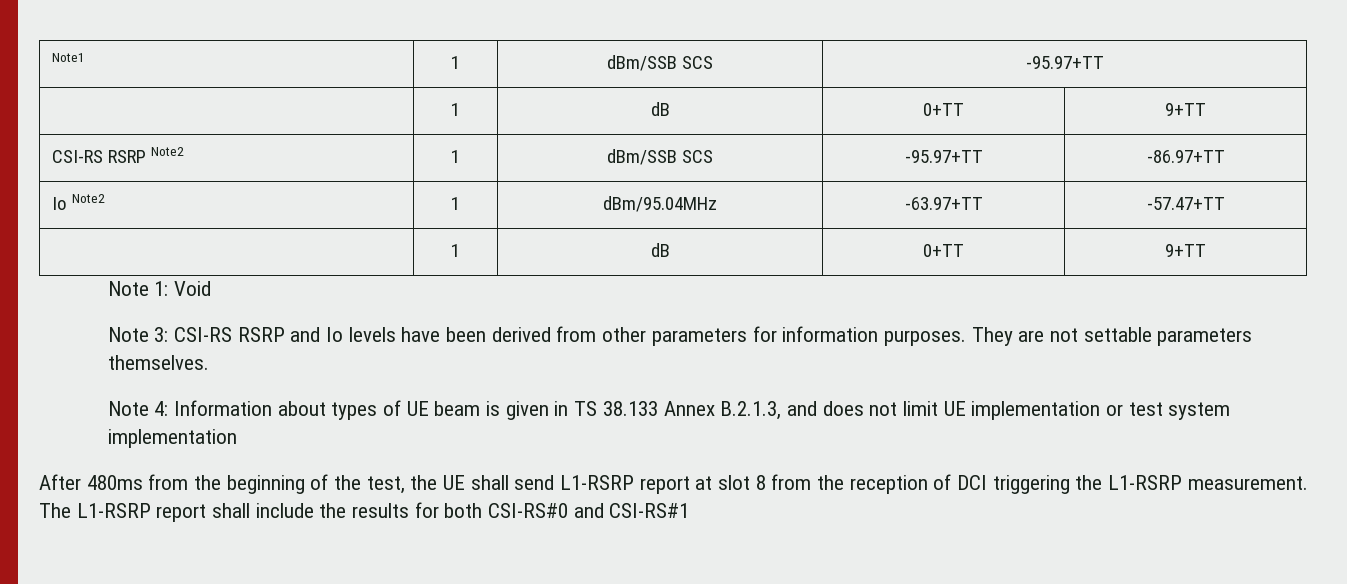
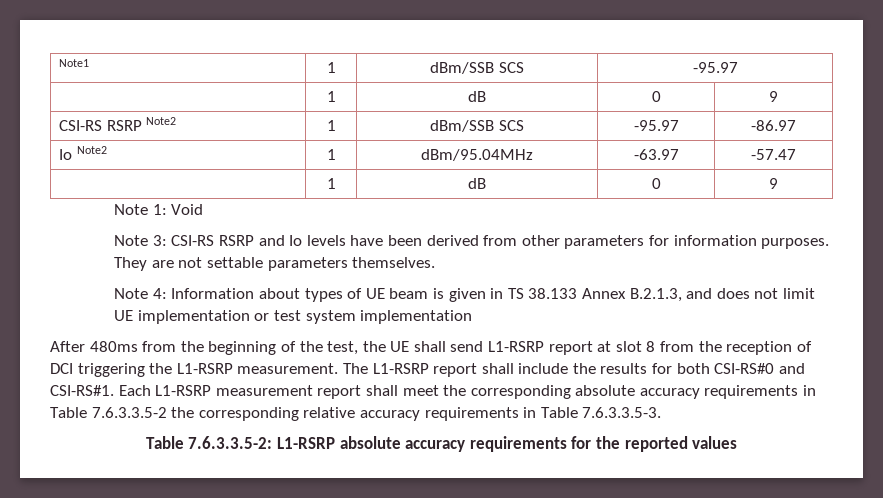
- Note1 | 1 | dBm/SSB SCS | -95.97+TT
- | 1 | dB | 0+TT | 9+TT
+ Note1 | 1 | dBm/SSB SCS | -95.97
+ | 1 | dB | 0 | 9
- CSI-RS RSRP Note2 | 1 | dBm/SSB SCS | -95.97+TT | -86.97+TT
+ CSI-RS RSRP Note2 | 1 | dBm/SSB SCS | -95.97 | -86.97
- Io Note2 | 1 | dBm/95.04MHz | -63.97+TT | -57.47+TT
- | 1 | dB | 0+TT | 9+TT
+ Io Note2 | 1 | dBm/95.04MHz | -63.97 | -57.47
+ | 1 | dB | 0 | 9
- The L1-RSRP report shall include the results for both CSI-RS#0 and CSI-RS#1
+ The L1-RSRP report shall include the results for both CSI-RS#0 and CSI-RS#1. Each L1-RSRP measurement report shall meet the corresponding absolute accuracy requirements in Table 7.6.3.3.5-2 the corresponding relative accuracy requirements in Table 7.6.3.3.5-3.
+ Table 7.6.3.3.5-2: L1-RSRP absolute accuracy requirements for the reported values

